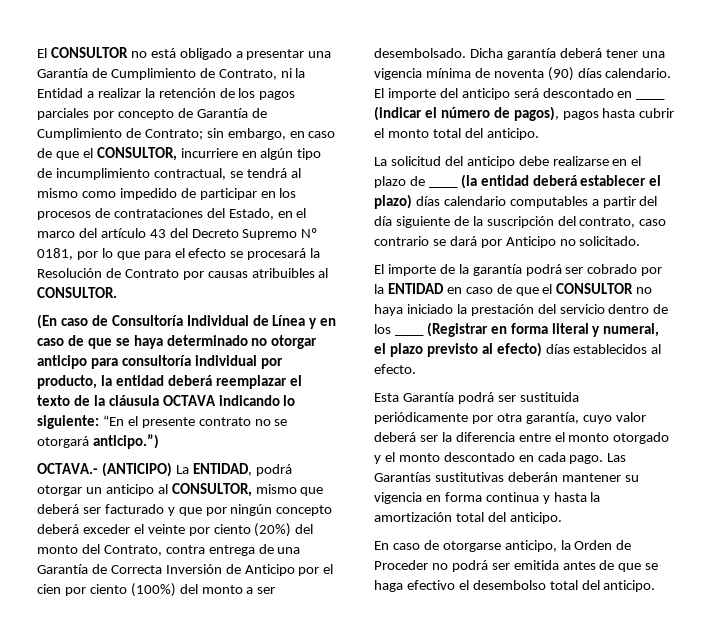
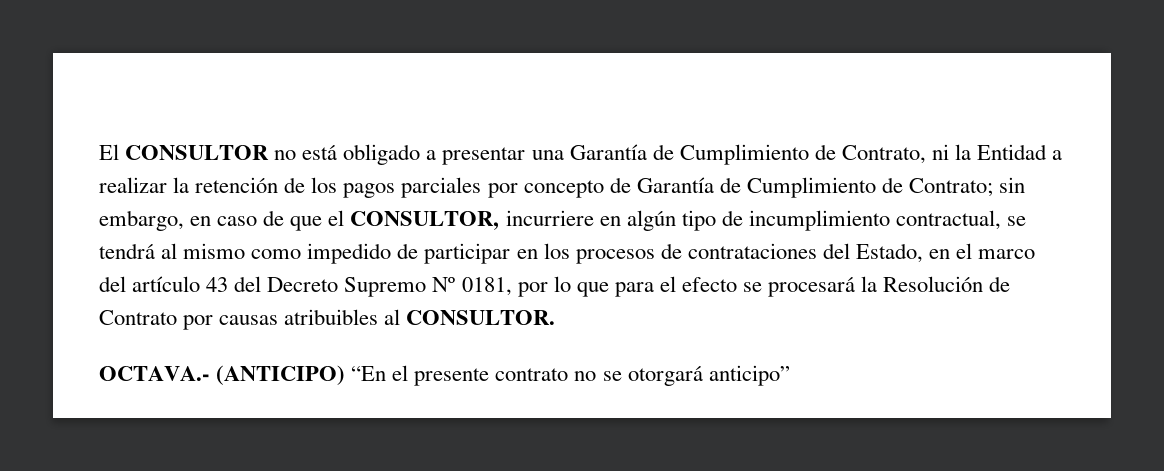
- (En caso de Consultoría Individual de Línea y en caso de que se haya determinado no otorgar anticipo para consultoría individual por producto, la entidad deberá reemplazar el texto de la cláusula OCTAVA indicando lo siguiente: “En el presente contrato no se otorgará anticipo.”)
- OCTAVA.- (ANTICIPO) La ENTIDAD, podrá otorgar un anticipo al CONSULTOR, mismo que deberá ser facturado y que por ningún concepto deberá exceder el veinte por ciento (20%) del monto del Contrato, contra entrega de una Garantía de Correcta Inversión de Anticipo por el cien por ciento (100%) del monto a ser desembolsado. Dicha garantía deberá tener una vigencia mínima de noventa (90) días calendario. El importe del anticipo será descontado en ____ (indicar el número de pagos), pagos hasta cubrir el monto total del anticipo.
- La solicitud del anticipo debe realizarse en el plazo de ____ (la entidad deberá establecer el plazo) días calendario computables a partir del día siguiente de la suscripción del contrato, caso contrario se dará por Anticipo no solicitado.
- El importe de la garantía podrá ser cobrado por la ENTIDAD en caso de que el CONSULTOR no haya iniciado la prestación del servicio dentro de los ____ (Registrar en forma literal y numeral, el plazo previsto al efecto) días establecidos al efecto.
- Esta Garantía podrá ser sustituida periódicamente por otra garantía, cuyo valor deberá ser la diferencia entre el monto otorgado y el monto descontado en cada pago. Las Garantías sustitutivas deberán mantener su vigencia en forma continua y hasta la amortización total del anticipo.
- En caso de otorgarse anticipo, la Orden de Proceder no podrá ser emitida antes de que se haga efectivo el desembolso total del anticipo.
+ OCTAVA.- (ANTICIPO) “En el presente contrato no se otorgará anticipo”

